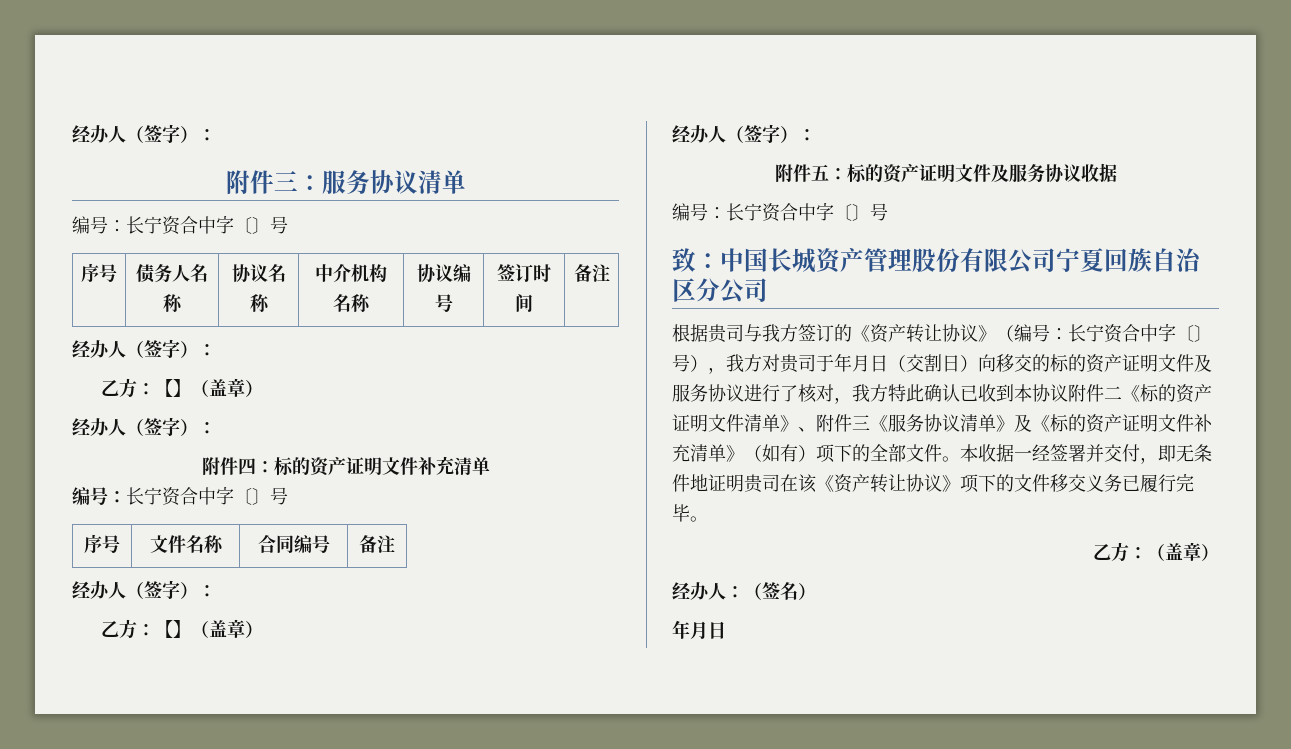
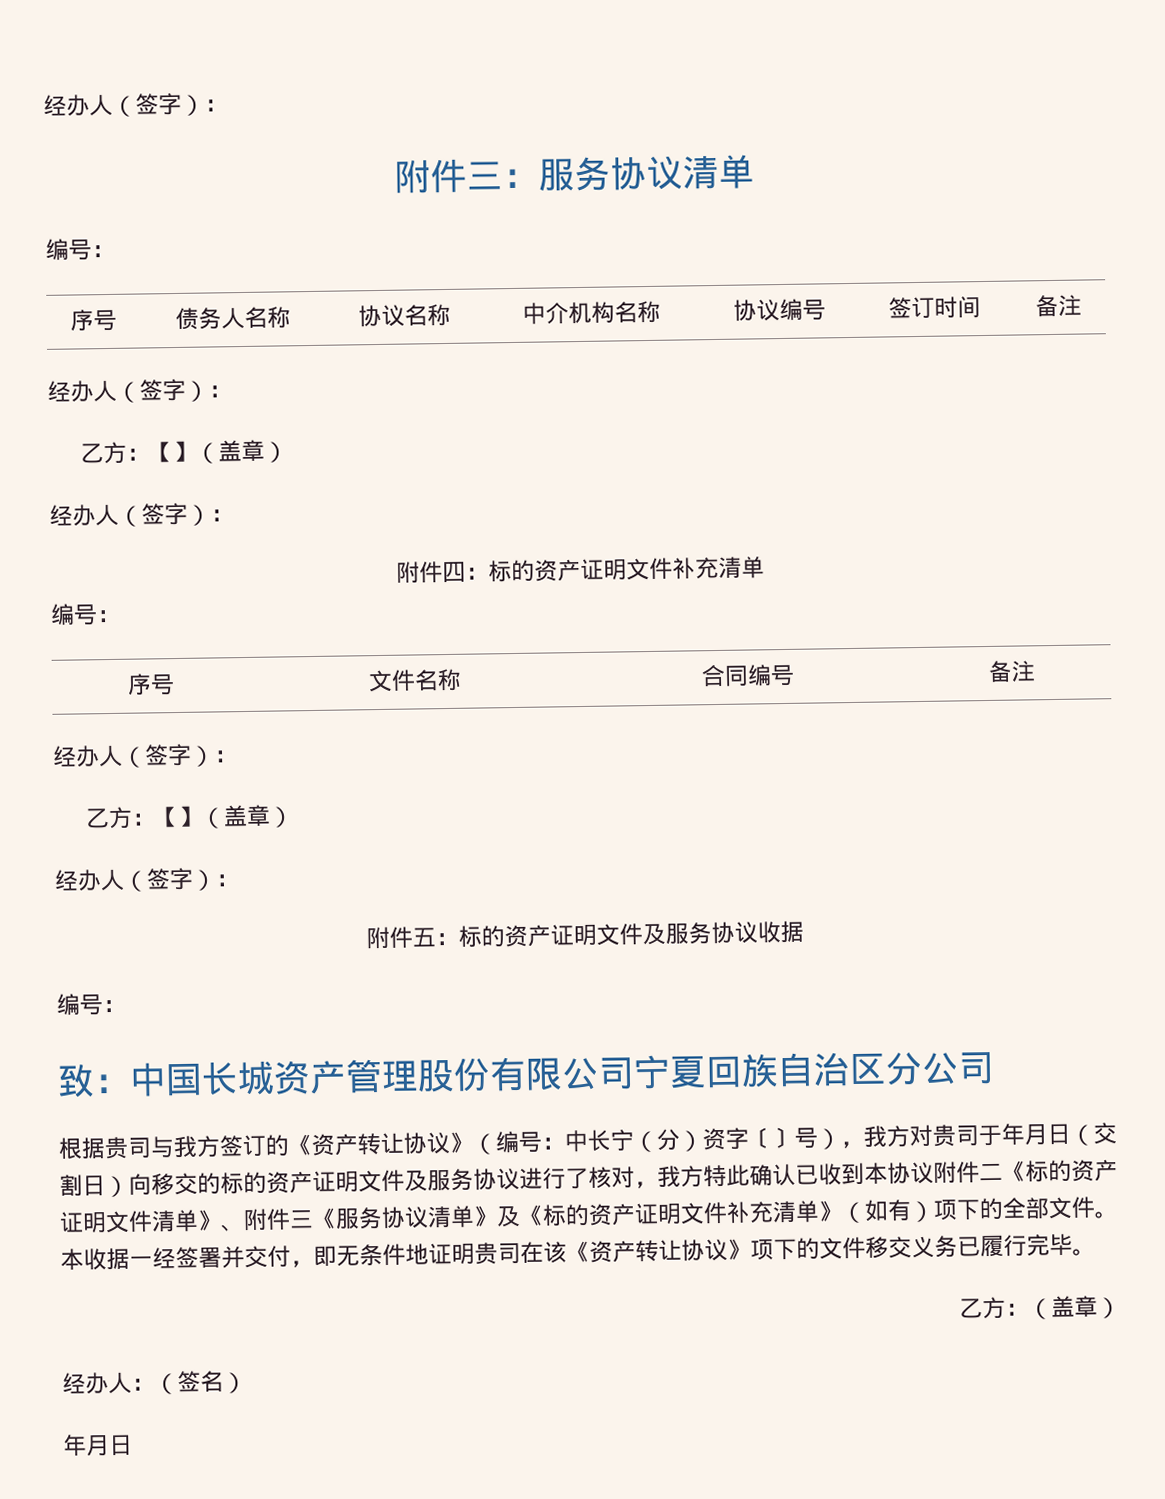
  附件三：服务协议清单
- 编号：长宁资合中字〔〕号
+ 编号：
  附件四：标的资产证明文件补充清单
- 编号：长宁资合中字〔〕号
+ 编号：
  附件五：标的资产证明文件及服务协议收据
- 编号：长宁资合中字〔〕号
+ 编号：
- 长宁资合中字〔〕号），我方对贵司于年月日（交割日）向移交的标的资产证明文件及服务协议进行了核对，我方特此确认已收到本协议附件二《标的资产证明文件清单》、附件三《服务协议清单》及《标的资产证明文件补充清单》（如有）项下的全部文件。
+ 中长宁（分）资字〔〕号），我方对贵司于年月日（交割日）向移交的标的资产证明文件及服务协议进行了核对，我方特此确认已收到本协议附件二《标的资产证明文件清单》、附件三《服务协议清单》及《标的资产证明文件补充清单》（如有）项下的全部文件。

